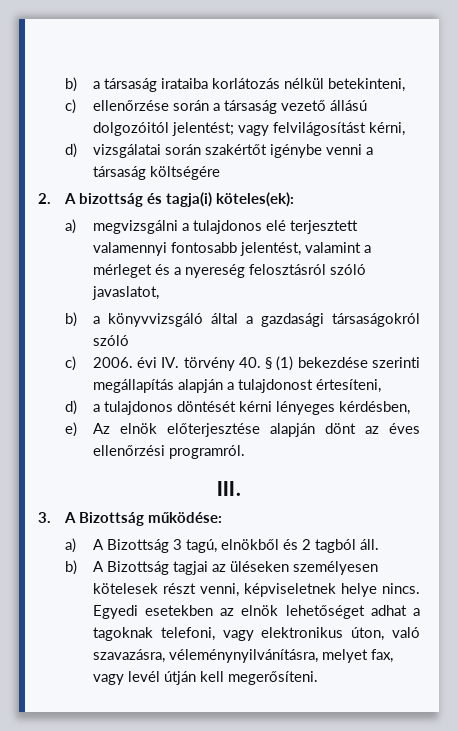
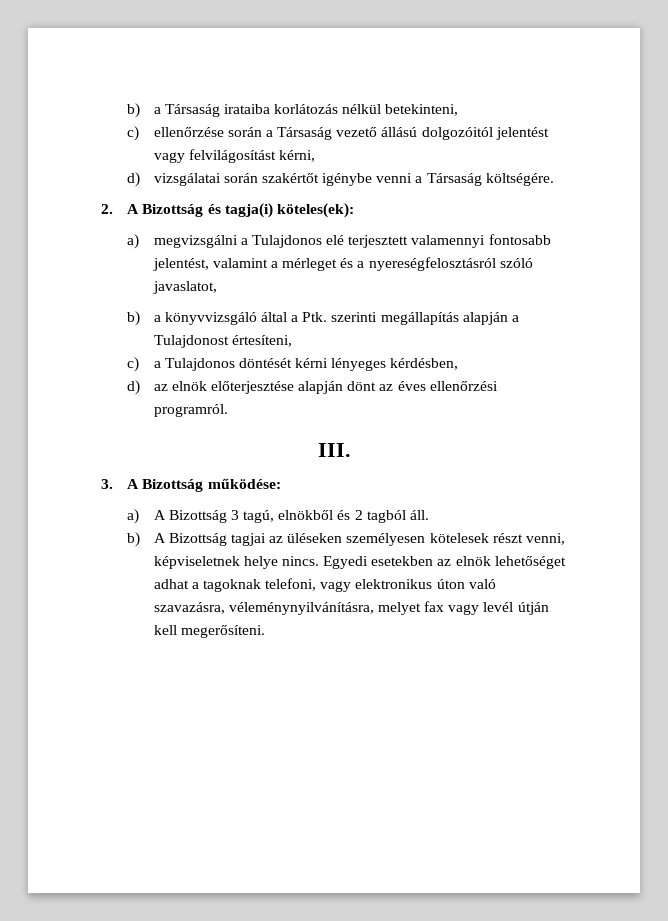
- b) a társaság irataiba korlátozás nélkül betekinteni,
+ b) a Társaság irataiba korlátozás nélkül betekinteni,
- c) ellenőrzése során a társaság vezető állású dolgozóitól jelentést; vagy felvilágosítást kérni,
+ c) ellenőrzése során a Társaság vezető állású dolgozóitól jelentést vagy felvilágosítást kérni,
- d) vizsgálatai során szakértőt igénybe venni a társaság költségére
+ d) vizsgálatai során szakértőt igénybe venni a Társaság költségére.
- 2. A bizottság és tagja(i) köteles(ek):
+ 2. A Bizottság és tagja(i) köteles(ek):
- a) megvizsgálni a tulajdonos elé terjesztett valamennyi fontosabb jelentést, valamint a mérleget és a nyereség felosztásról szóló javaslatot,
+ a) megvizsgálni a Tulajdonos elé terjesztett valamennyi fontosabb jelentést, valamint a mérleget és a nyereségfelosztásról szóló javaslatot,
- b) a könyvvizsgáló által a gazdasági társaságokról szóló
- c) 2006. évi IV. törvény 40. § (1) bekezdése szerinti megállapítás alapján a tulajdonost értesíteni,
+ b) a könyvvizsgáló által a Ptk. szerinti megállapítás alapján a Tulajdonost értesíteni,
- d) a tulajdonos döntését kérni lényeges kérdésben,
+ c) a Tulajdonos döntését kérni lényeges kérdésben,
- e) Az elnök előterjesztése alapján dönt az éves ellenőrzési programról.
+ d) az elnök előterjesztése alapján dönt az éves ellenőrzési programról.
- Egyedi esetekben az elnök lehetőséget adhat a tagoknak telefoni, vagy elektronikus úton, való szavazásra, véleménynyilvánításra, melyet fax, vagy levél útján kell megerősíteni.
+ Egyedi esetekben az elnök lehetőséget adhat a tagoknak telefoni, vagy elektronikus úton való szavazásra, véleménynyilvánításra, melyet fax vagy levél útján kell megerősíteni.

